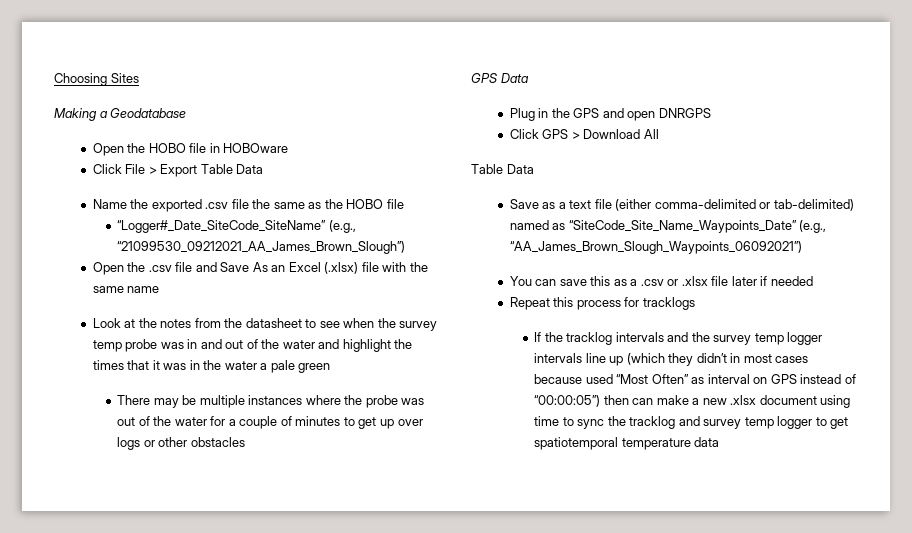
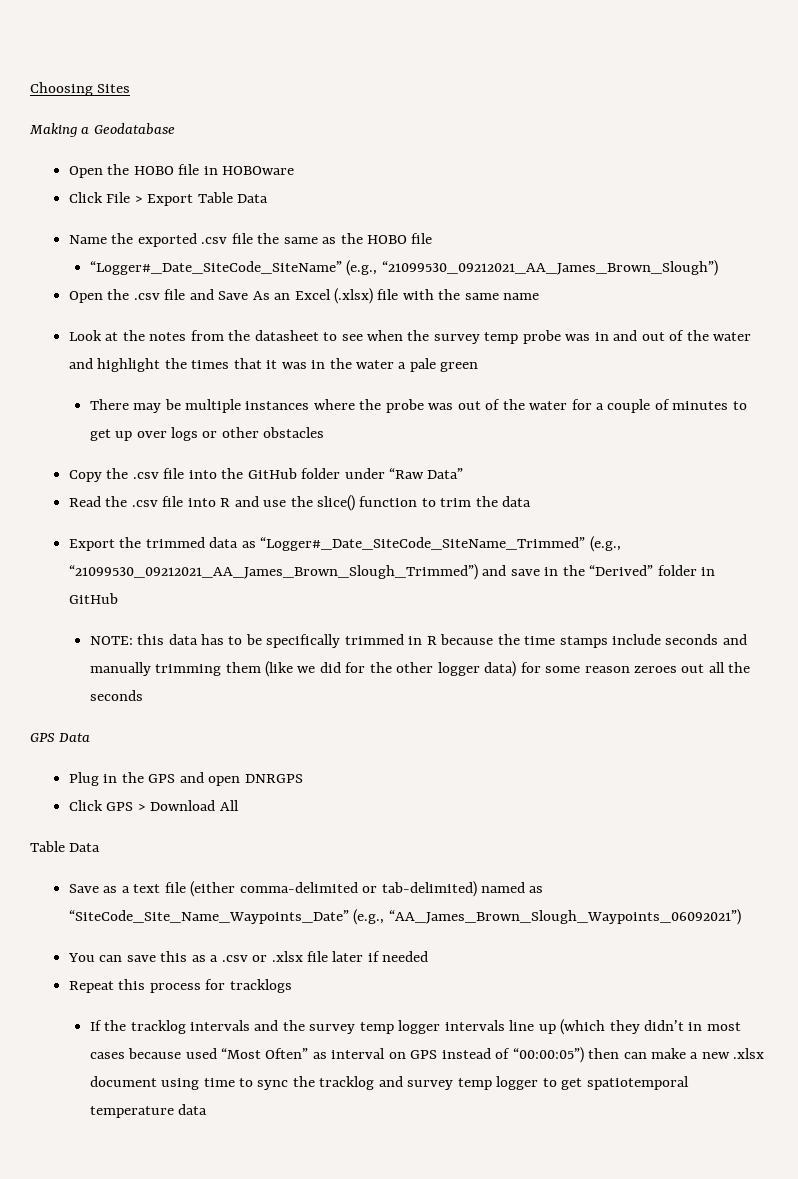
+ Copy the .csv file into the GitHub folder under “Raw Data”
+ Read the .csv file into R and use the slice() function to trim the data
+ Export the trimmed data as “Logger#_Date_SiteCode_SiteName_Trimmed” (e.g., “21099530_09212021_AA_James_Brown_Slough_Trimmed”) and save in the “Derived” folder in GitHub
+ NOTE: this data has to be specifically trimmed in R because the time stamps include seconds and manually trimming them (like we did for the other logger data) for some reason zeroes out all the seconds

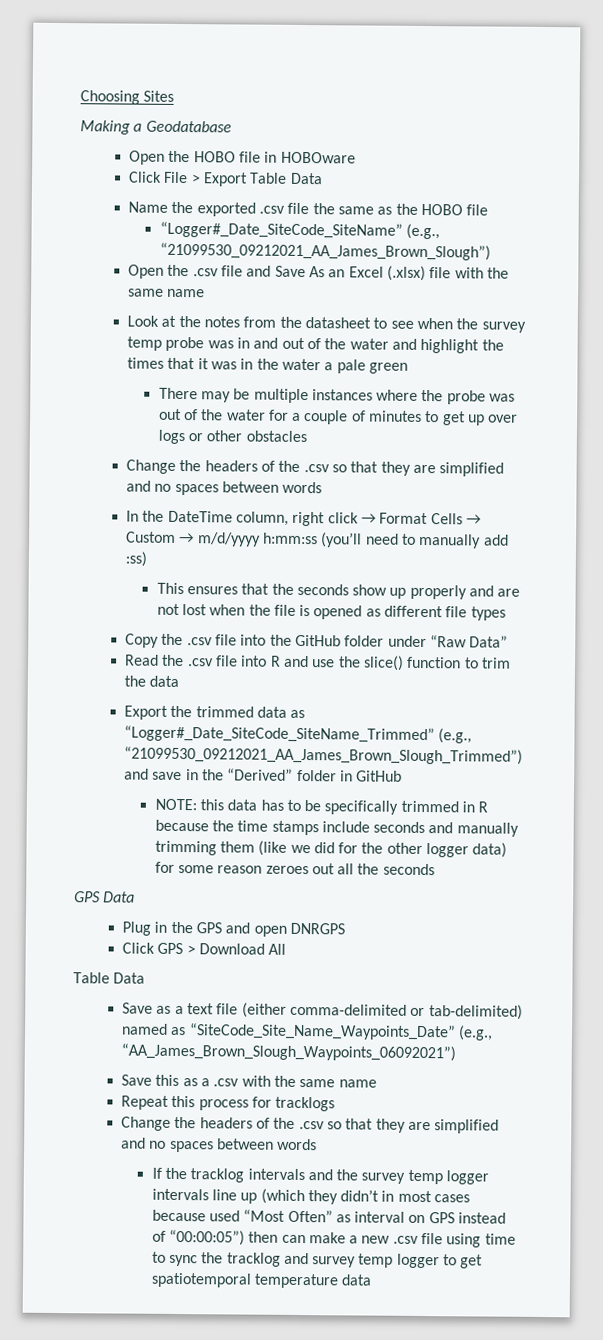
  There may be multiple instances where the probe was out of the water for a couple of minutes to get up over logs or other obstacles
+ Change the headers of the .csv so that they are simplified and no spaces between words
+ In the DateTime column, right click → Format Cells → Custom → m/d/yyyy h:mm:ss (you’ll need to manually add :ss)
+ This ensures that the seconds show up properly and are not lost when the file is opened as different file types
- You can save this as a .csv or .xlsx file later if needed
+ Save this as a .csv with the same name
  Repeat this process for tracklogs
+ Change the headers of the .csv so that they are simplified and no spaces between words
- If the tracklog intervals and the survey temp logger intervals line up (which they didn’t in most cases because used “Most Often” as interval on GPS instead of “00:00:05”) then can make a new .xlsx document using time to sync the tracklog and survey temp logger to get spatiotemporal temperature data
+ If the tracklog intervals and the survey temp logger intervals line up (which they didn’t in most cases because used “Most Often” as interval on GPS instead of “00:00:05”) then can make a new .csv file using time to sync the tracklog and survey temp logger to get spatiotemporal temperature data

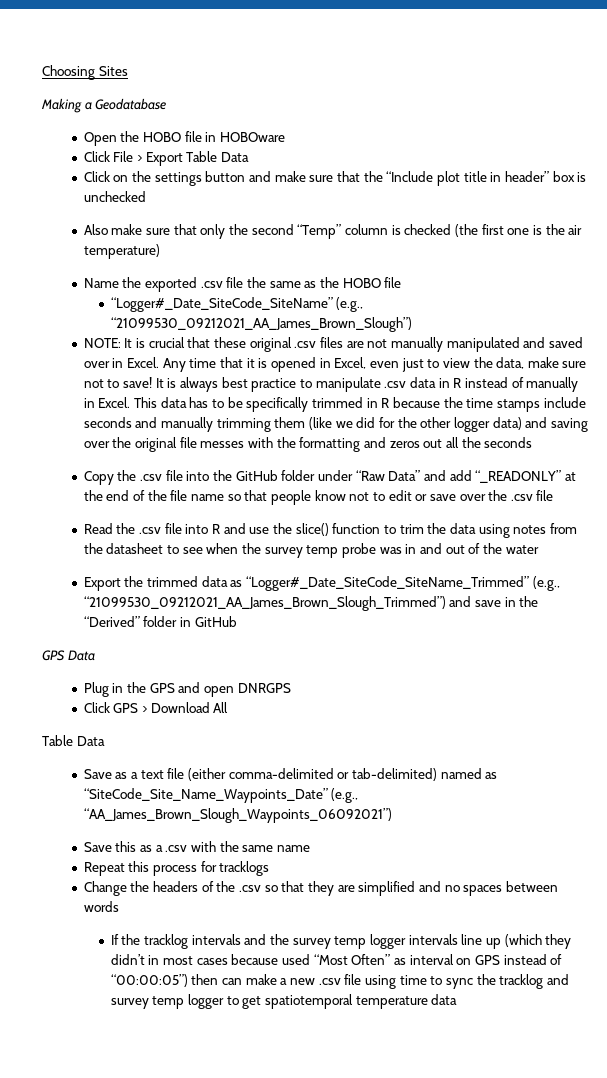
+ Click on the settings button and make sure that the “Include plot title in header” box is unchecked
+ Also make sure that only the second “Temp” column is checked (the first one is the air temperature)
- Open the .csv file and Save As an Excel (.xlsx) file with the same name
- Look at the notes from the datasheet to see when the survey temp probe was in and out of the water and highlight the times that it was in the water a pale green
- There may be multiple instances where the probe was out of the water for a couple of minutes to get up over logs or other obstacles
- Change the headers of the .csv so that they are simplified and no spaces between words
- In the DateTime column, right click → Format Cells → Custom → m/d/yyyy h:mm:ss (you’ll need to manually add :ss)
- This ensures that the seconds show up properly and are not lost when the file is opened as different file types
- Copy the .csv file into the GitHub folder under “Raw Data”
- Read the .csv file into R and use the slice() function to trim the data
+ NOTE: It is crucial that these original .csv files are not manually manipulated and saved over in Excel. Any time that it is opened in Excel, even just to view the data, make sure not to save! It is always best practice to manipulate .csv data in R instead of manually in Excel. This data has to be specifically trimmed in R because the time stamps include seconds and manually trimming them (like we did for the other logger data) and saving over the original file messes with the formatting and zeros out all the seconds
+ Copy the .csv file into the GitHub folder under “Raw Data” and add “_READONLY” at the end of the file name so that people know not to edit or save over the .csv file
+ Read the .csv file into R and use the slice() function to trim the data using notes from the datasheet to see when the survey temp probe was in and out of the water
  Export the trimmed data as “Logger#_Date_SiteCode_SiteName_Trimmed” (e.g., “21099530_09212021_AA_James_Brown_Slough_Trimmed”) and save in the “Derived” folder in GitHub
- NOTE: this data has to be specifically trimmed in R because the time stamps include seconds and manually trimming them (like we did for the other logger data) for some reason zeroes out all the seconds

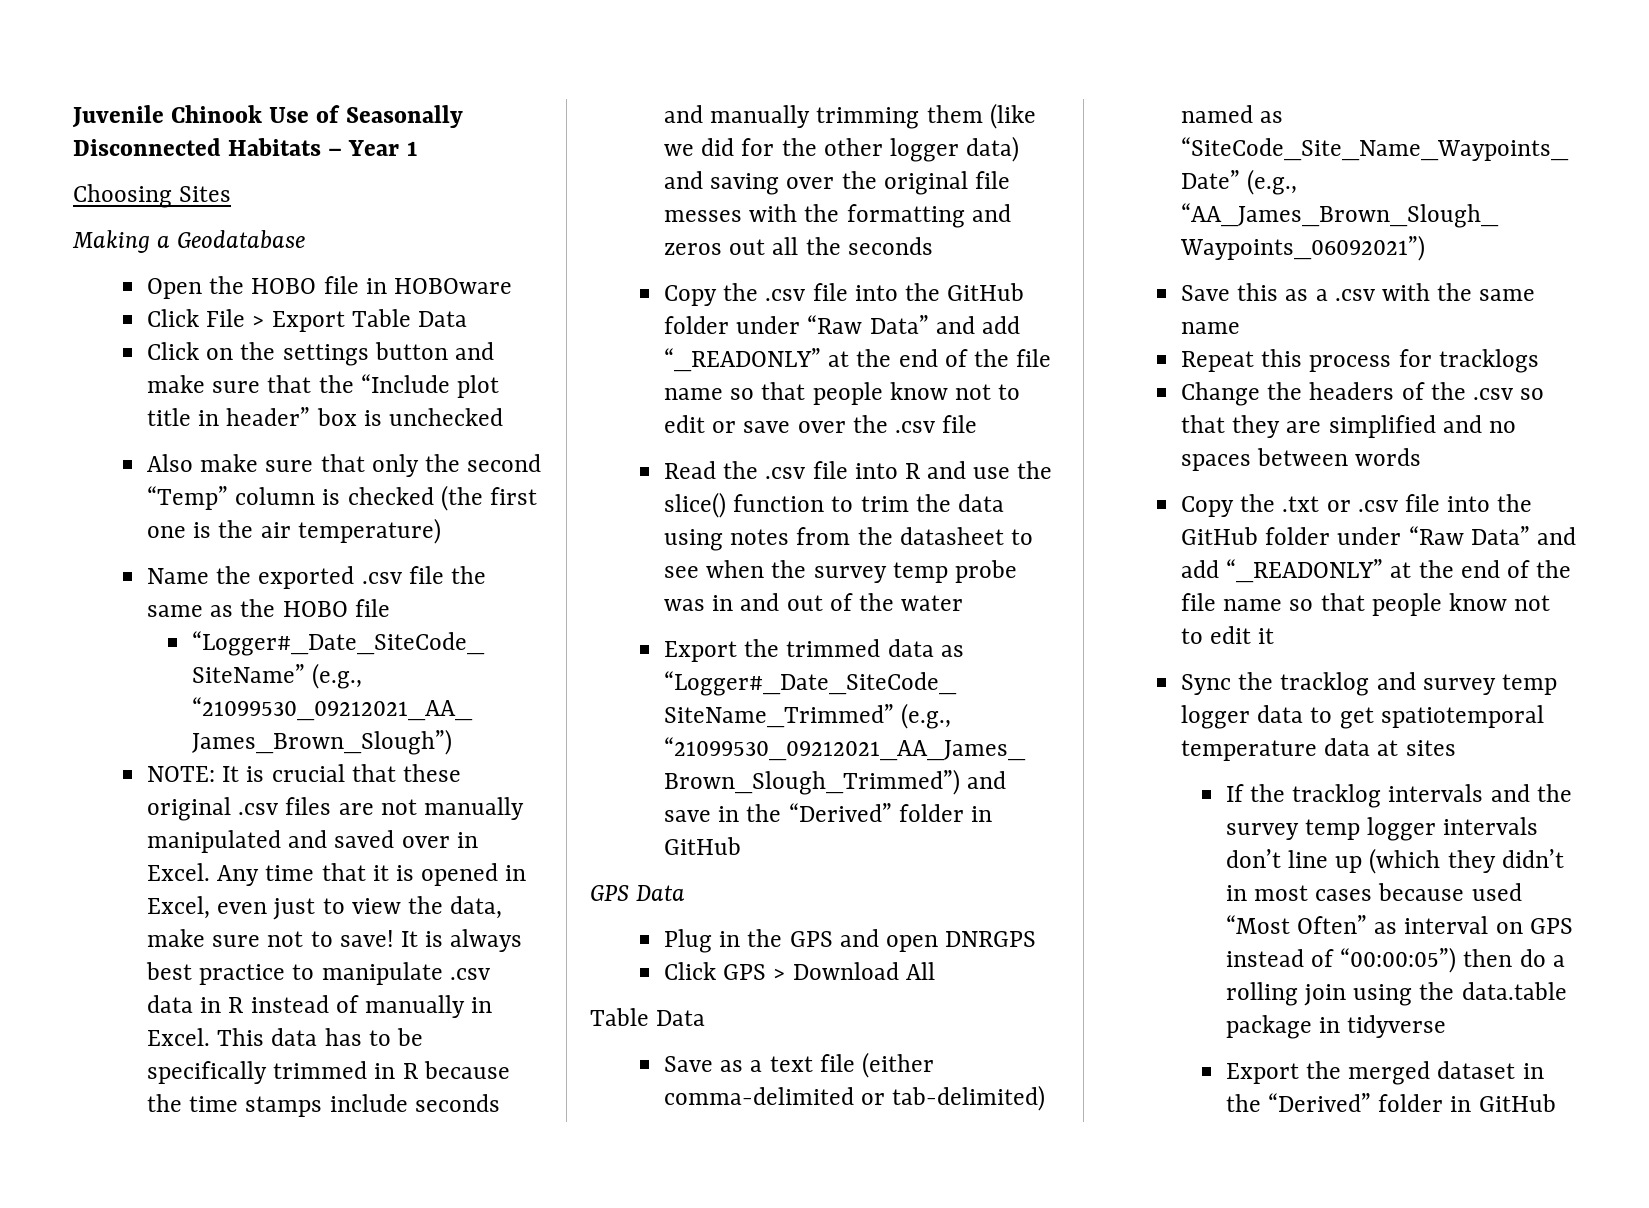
+ Juvenile Chinook Use of Seasonally Disconnected Habitats – Year 1
+ Copy the .txt or .csv file into the GitHub folder under “Raw Data” and add “_READONLY” at the end of the file name so that people know not to edit it
+ Sync the tracklog and survey temp logger data to get spatiotemporal temperature data at sites
- If the tracklog intervals and the survey temp logger intervals line up (which they didn’t in most cases because used “Most Often” as interval on GPS instead of “00:00:05”) then can make a new .csv file using time to sync the tracklog and survey temp logger to get spatiotemporal temperature data
+ If the tracklog intervals and the survey temp logger intervals don’t line up (which they didn’t in most cases because used “Most Often” as interval on GPS instead of “00:00:05”) then do a rolling join using the data.table package in tidyverse
+ Export the merged dataset in the “Derived” folder in GitHub

